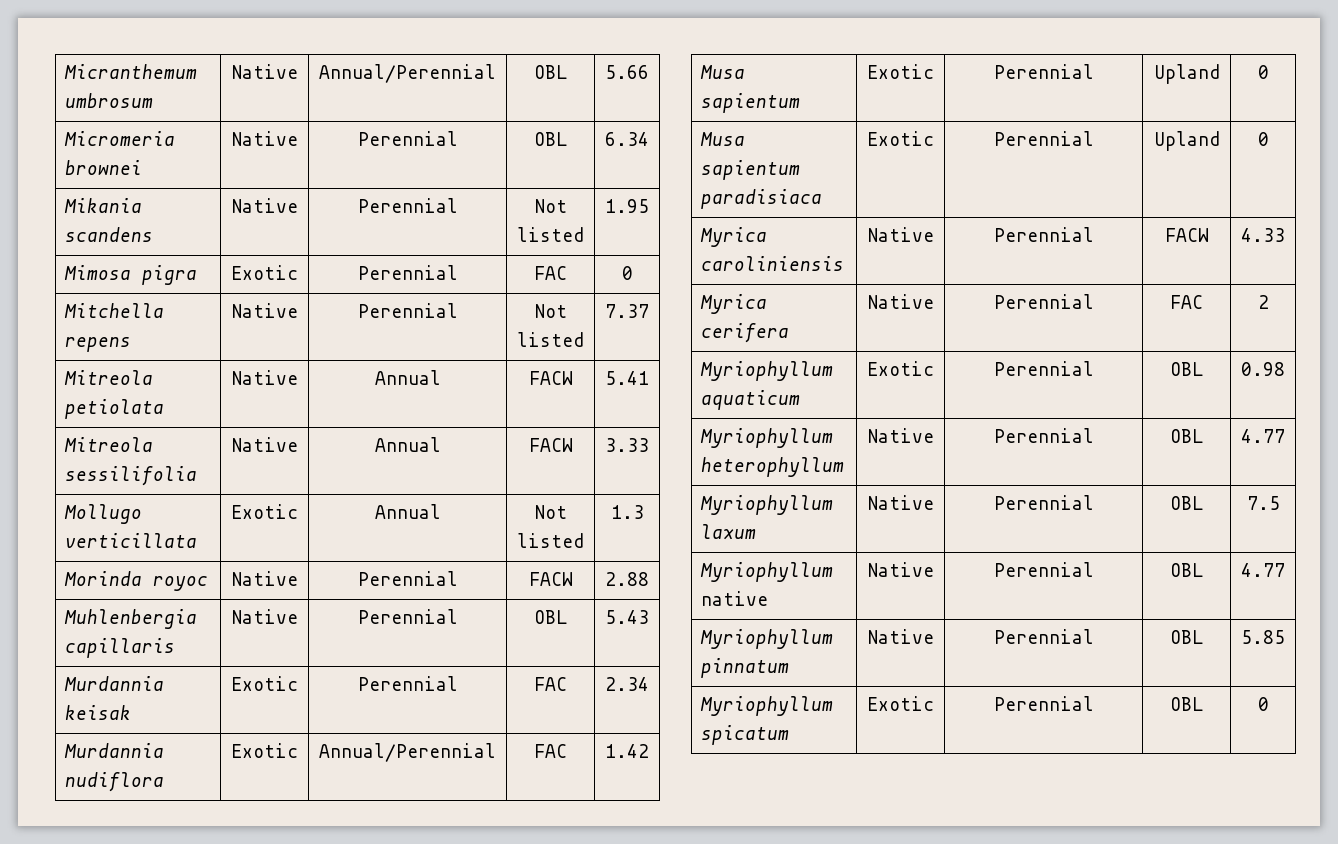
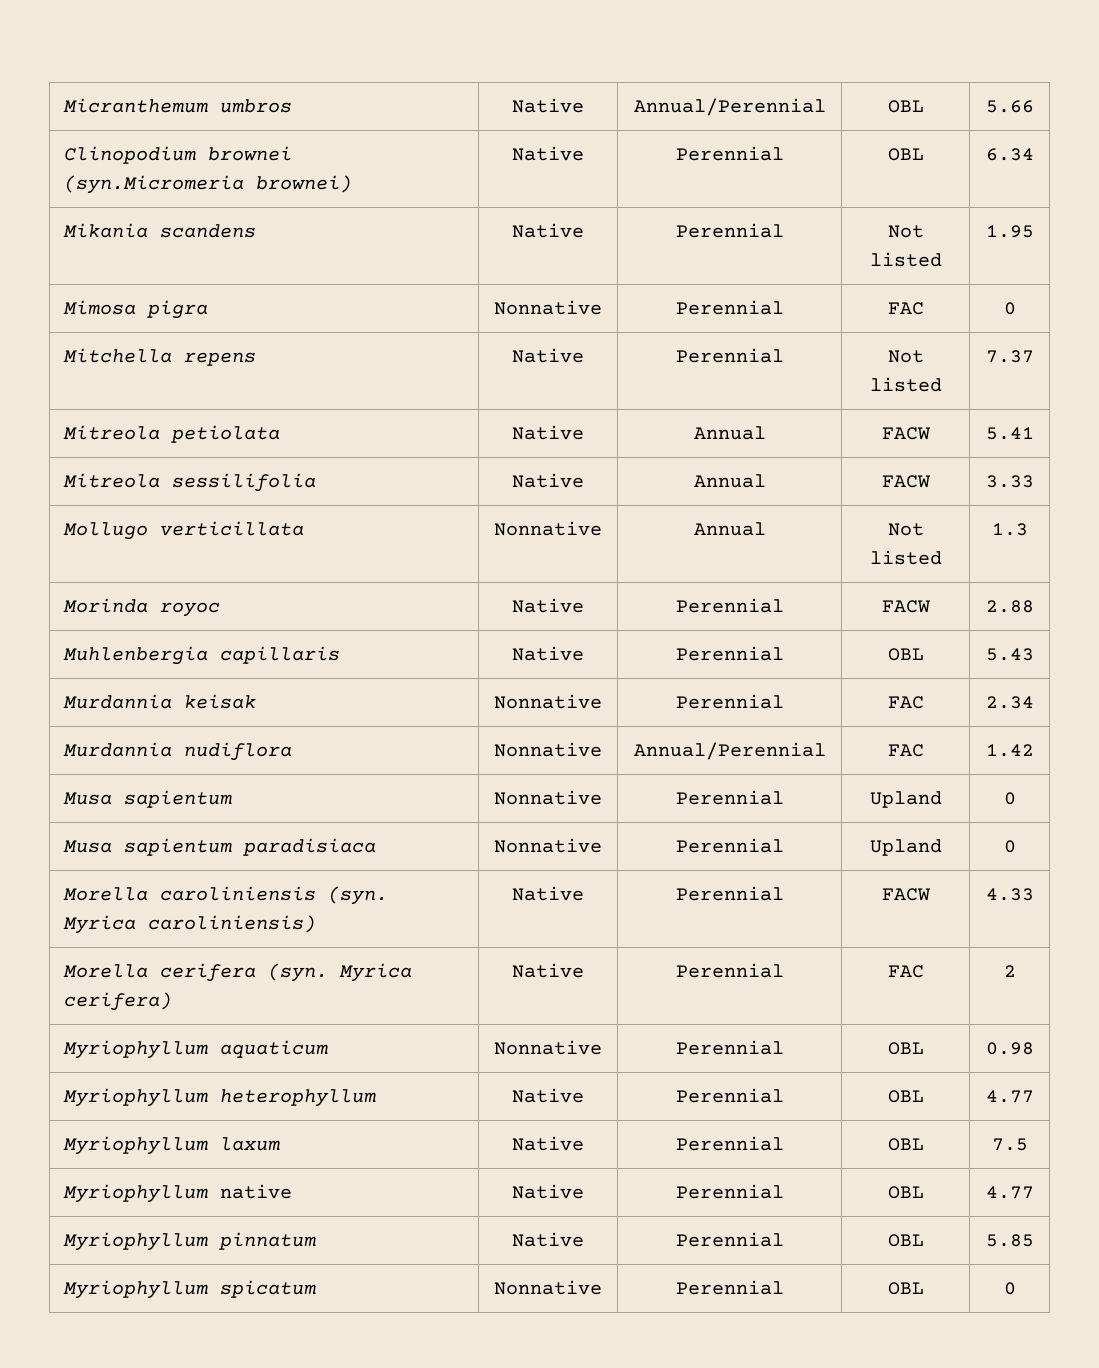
- Micranthemum umbrosum | Native | Annual/Perennial | OBL | 5.66
+ Micranthemum umbros | Native | Annual/Perennial | OBL | 5.66
- Micromeria brownei | Native | Perennial | OBL | 6.34
+ Clinopodium brownei (syn.Micromeria brownei) | Native | Perennial | OBL | 6.34
- Mimosa pigra | Exotic | Perennial | FAC | 0
+ Mimosa pigra | Nonnative | Perennial | FAC | 0
- Mollugo verticillata | Exotic | Annual | Not listed | 1.3
+ Mollugo verticillata | Nonnative | Annual | Not listed | 1.3
- Murdannia keisak | Exotic | Perennial | FAC | 2.34
+ Murdannia keisak | Nonnative | Perennial | FAC | 2.34
- Murdannia nudiflora | Exotic | Annual/Perennial | FAC | 1.42
+ Murdannia nudiflora | Nonnative | Annual/Perennial | FAC | 1.42
- Musa sapientum | Exotic | Perennial | Upland | 0
+ Musa sapientum | Nonnative | Perennial | Upland | 0
- Musa sapientum paradisiaca | Exotic | Perennial | Upland | 0
- Myrica caroliniensis | Native | Perennial | FACW | 4.33
+ Musa sapientum paradisiaca | Nonnative | Perennial | Upland | 0
+ Morella caroliniensis (syn. Myrica caroliniensis) | Native | Perennial | FACW | 4.33
- Myrica cerifera | Native | Perennial | FAC | 2
+ Morella cerifera (syn. Myrica cerifera) | Native | Perennial | FAC | 2
- Myriophyllum aquaticum | Exotic | Perennial | OBL | 0.98
+ Myriophyllum aquaticum | Nonnative | Perennial | OBL | 0.98
- Myriophyllum spicatum | Exotic | Perennial | OBL | 0
+ Myriophyllum spicatum | Nonnative | Perennial | OBL | 0

